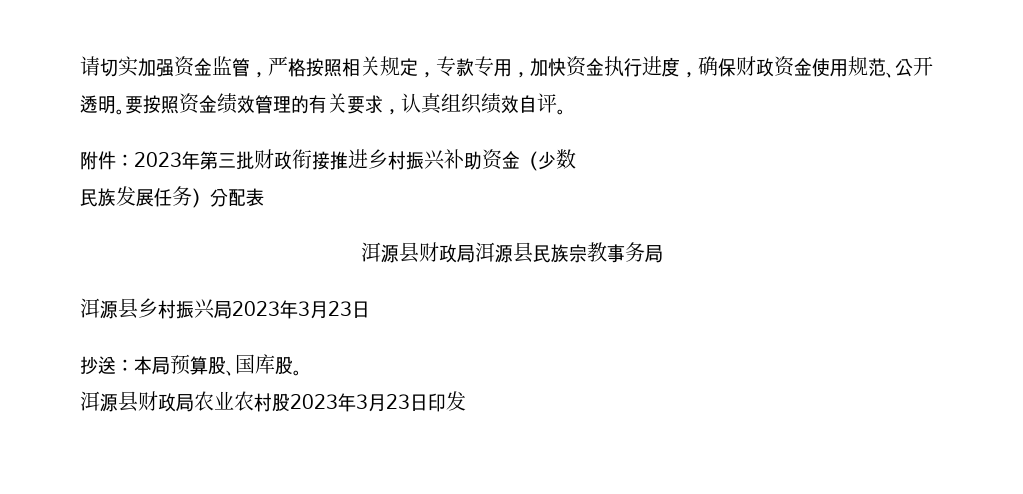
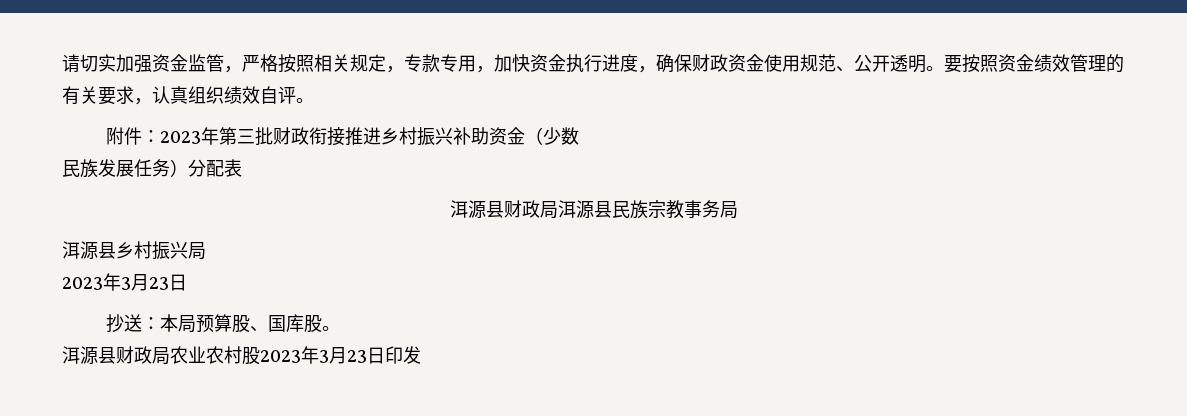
- 洱源县乡村振兴局2023年3月23日
+ 洱源县乡村振兴局
+ 2023年3月23日

